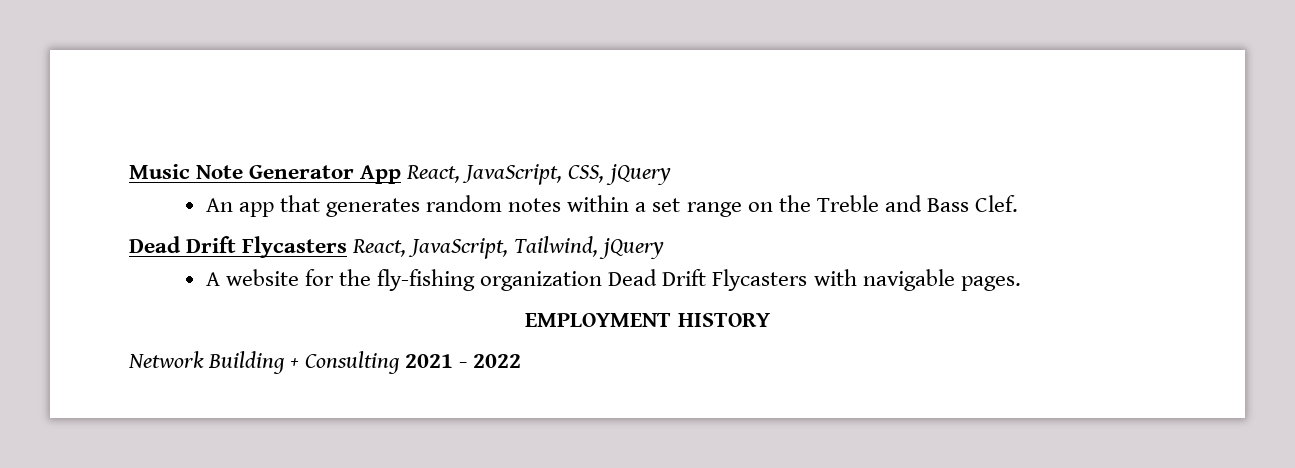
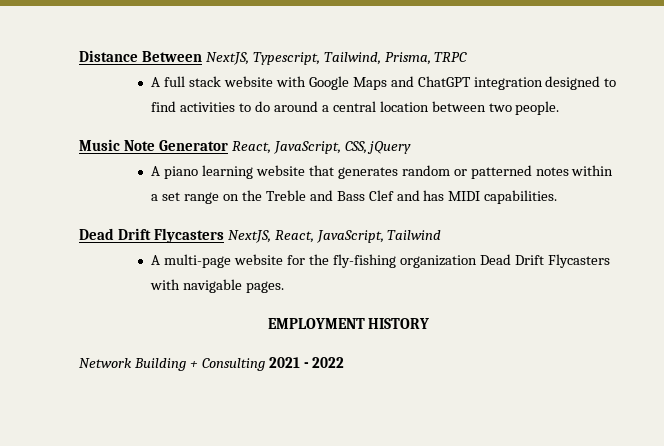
+ Distance Between NextJS, Typescript, Tailwind, Prisma, TRPC
+ A full stack website with Google Maps and ChatGPT integration designed to find activities to do around a central location between two people.
- Music Note Generator App React, JavaScript, CSS, jQuery
+ Music Note Generator React, JavaScript, CSS, jQuery
- An app that generates random notes within a set range on the Treble and Bass Clef.
- Dead Drift Flycasters React, JavaScript, Tailwind, jQuery
- A website for the fly-fishing organization Dead Drift Flycasters with navigable pages.
+ A piano learning website that generates random or patterned notes within a set range on the Treble and Bass Clef and has MIDI capabilities.
+ Dead Drift Flycasters NextJS, React, JavaScript, Tailwind
+ A multi-page website for the fly-fishing organization Dead Drift Flycasters with navigable pages.

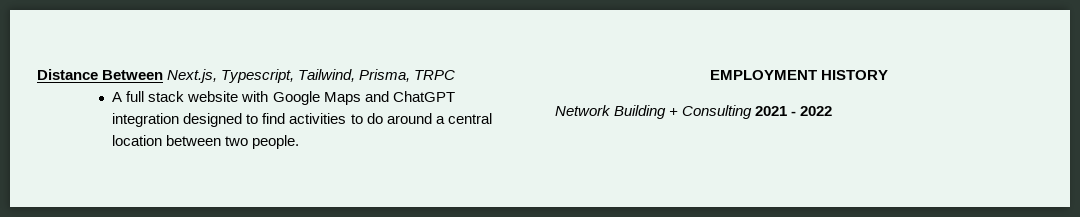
- Distance Between NextJS, Typescript, Tailwind, Prisma, TRPC
+ Distance Between Next.js, Typescript, Tailwind, Prisma, TRPC
- Music Note Generator React, JavaScript, CSS, jQuery
- A piano learning website that generates random or patterned notes within a set range on the Treble and Bass Clef and has MIDI capabilities.
- Dead Drift Flycasters NextJS, React, JavaScript, Tailwind
- A multi-page website for the fly-fishing organization Dead Drift Flycasters with navigable pages.

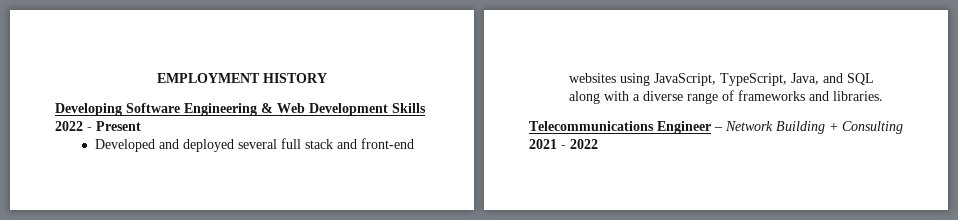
- Distance Between Next.js, Typescript, Tailwind, Prisma, TRPC
- A full stack website with Google Maps and ChatGPT integration designed to find activities to do around a central location between two people.
  EMPLOYMENT HISTORY
- Network Building + Consulting 2021 - 2022
+ Developing Software Engineering & Web Development Skills 2022 - Present
+ Developed and deployed several full stack and front-end websites using JavaScript, TypeScript, Java, and SQL along with a diverse range of frameworks and libraries.
+ Telecommunications Engineer – Network Building + Consulting 2021 - 2022

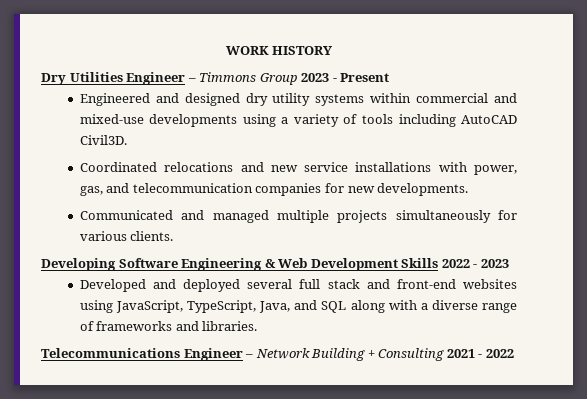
- EMPLOYMENT HISTORY
+ WORK HISTORY
+ Dry Utilities Engineer – Timmons Group 2023 - Present
+ Engineered and designed dry utility systems within commercial and mixed-use developments using a variety of tools including AutoCAD Civil3D.
+ Coordinated relocations and new service installations with power, gas, and telecommunication companies for new developments.
+ Communicated and managed multiple projects simultaneously for various clients.
- Developing Software Engineering & Web Development Skills 2022 - Present
+ Developing Software Engineering & Web Development Skills 2022 - 2023

